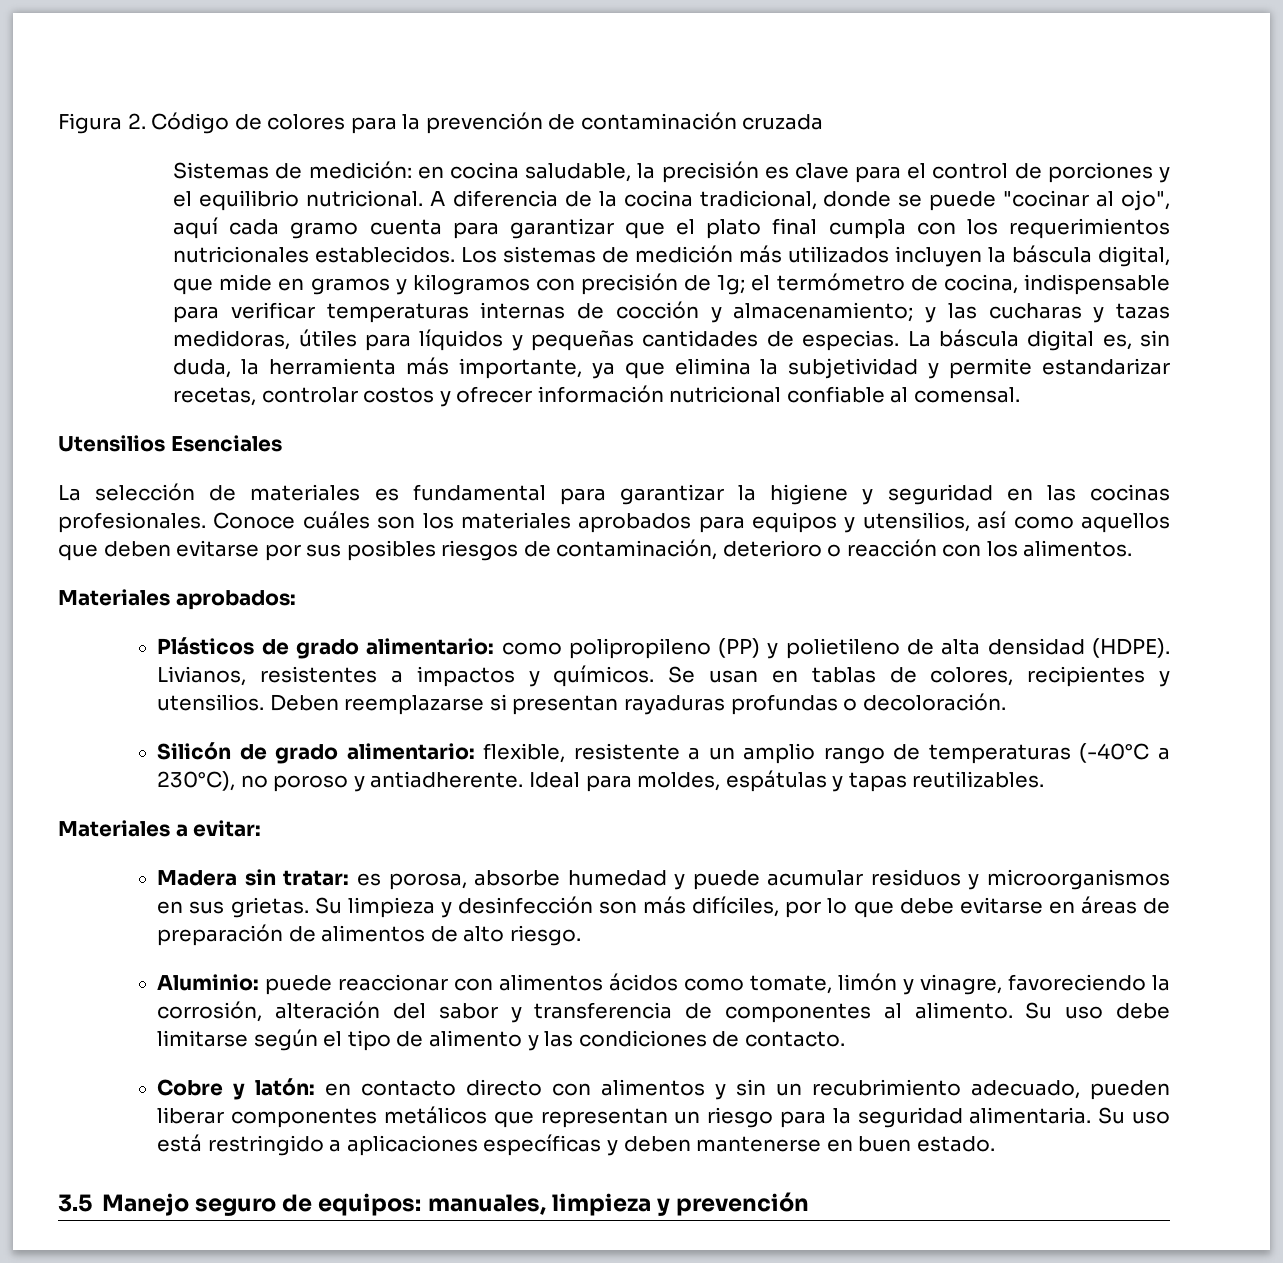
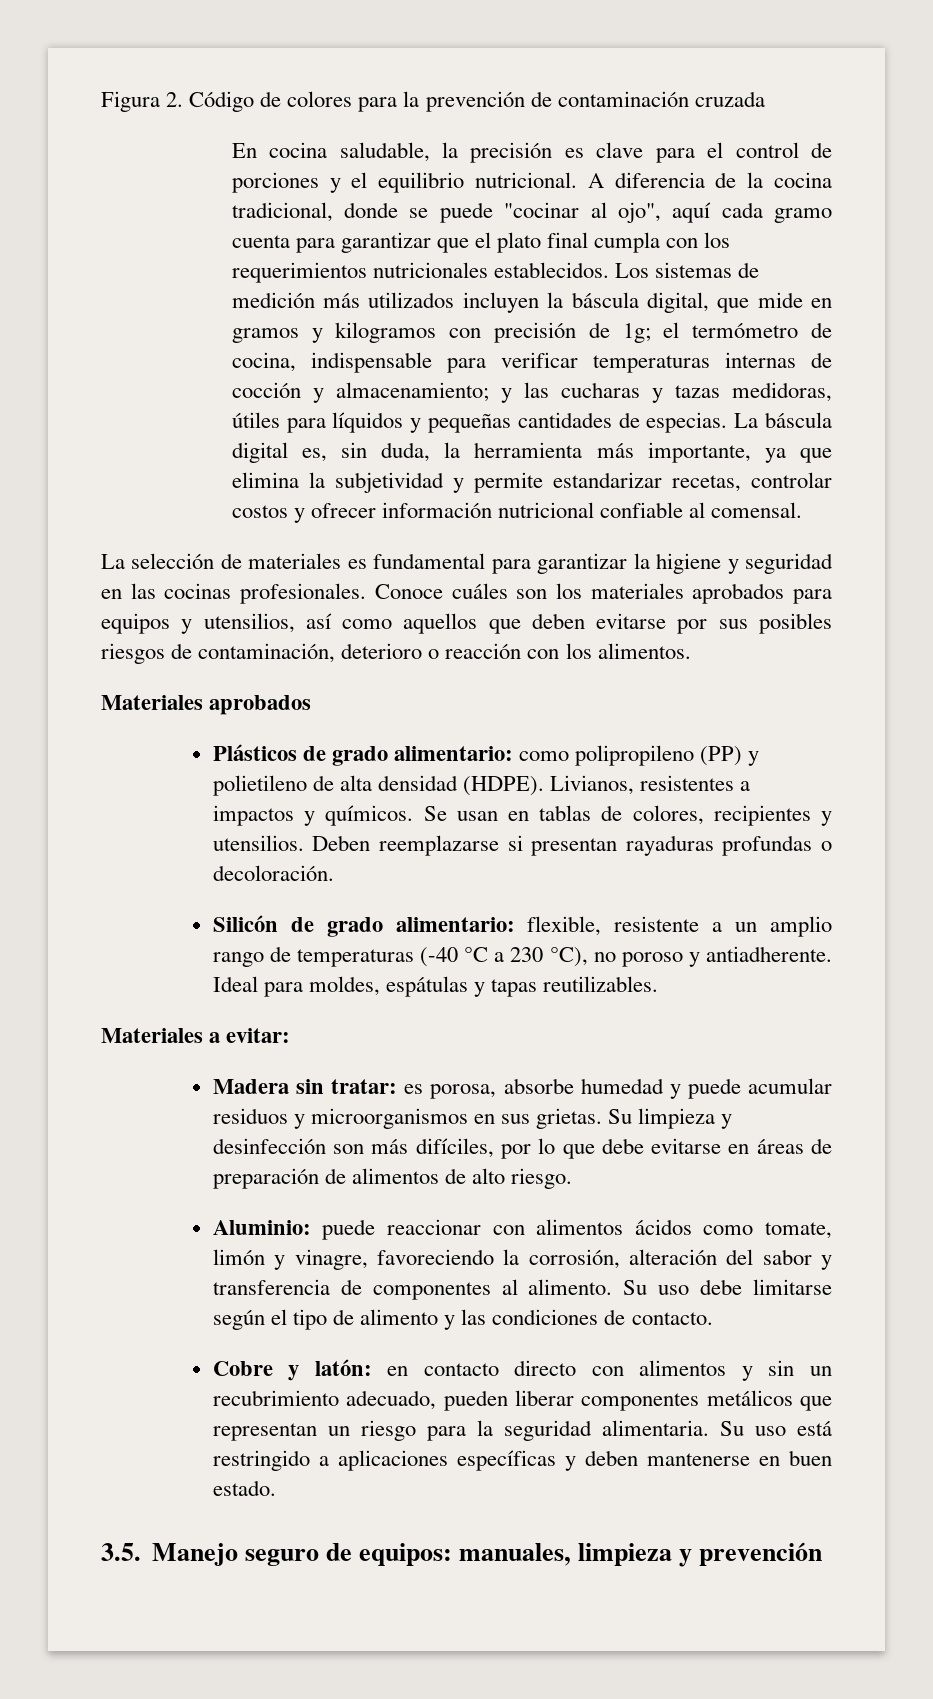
- Sistemas de medición: en cocina saludable, la precisión es clave para el control de porciones y el equilibrio nutricional.
+ En cocina saludable, la precisión es clave para el control de porciones y el equilibrio nutricional.
- Utensilios Esenciales
- Materiales aprobados:
+ Materiales aprobados
- Silicón de grado alimentario: flexible, resistente a un amplio rango de temperaturas (-40°C a 230°C), no poroso y antiadherente.
+ Silicón de grado alimentario: flexible, resistente a un amplio rango de temperaturas (-40 °C a 230 °C), no poroso y antiadherente.
- 3.5 Manejo seguro de equipos: manuales, limpieza y prevención
+ 3.5. Manejo seguro de equipos: manuales, limpieza y prevención

